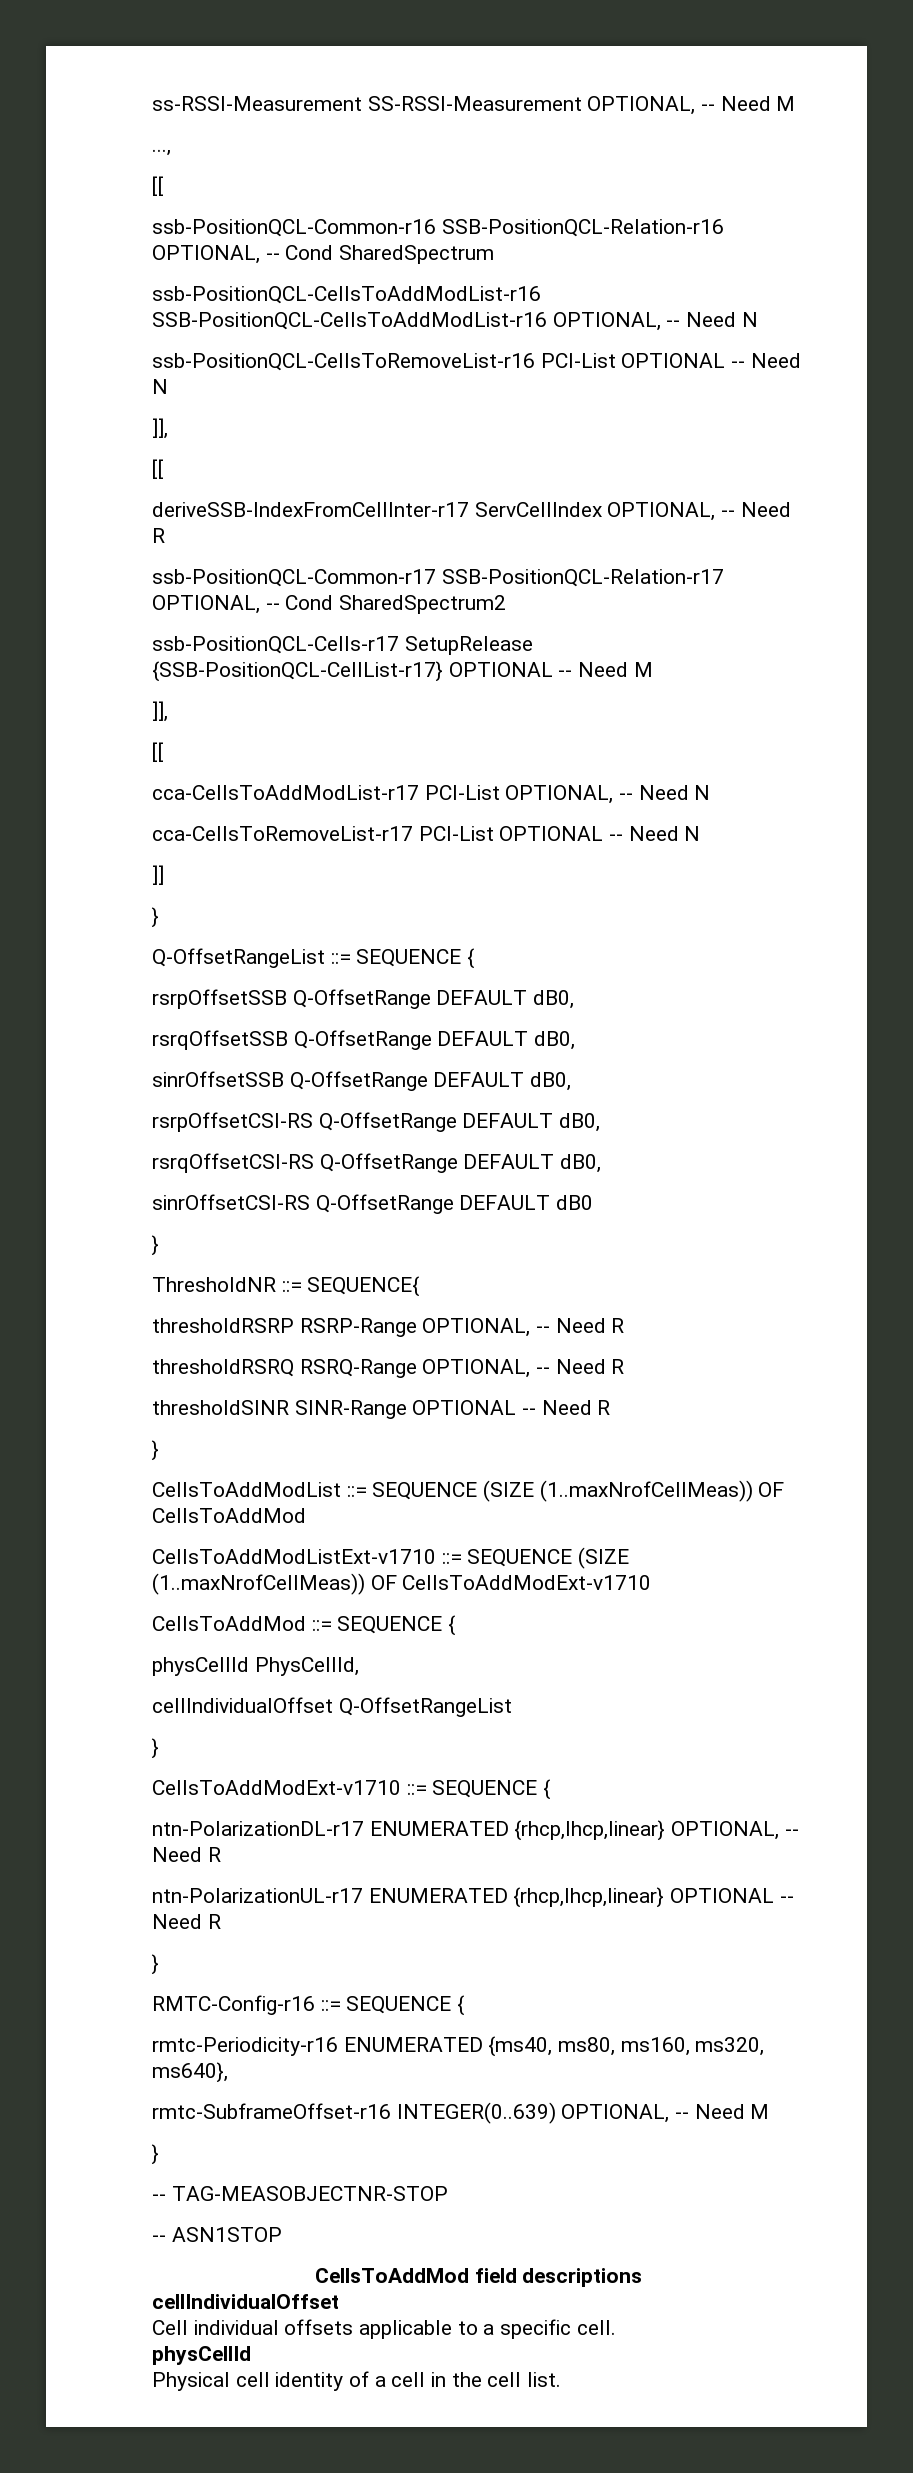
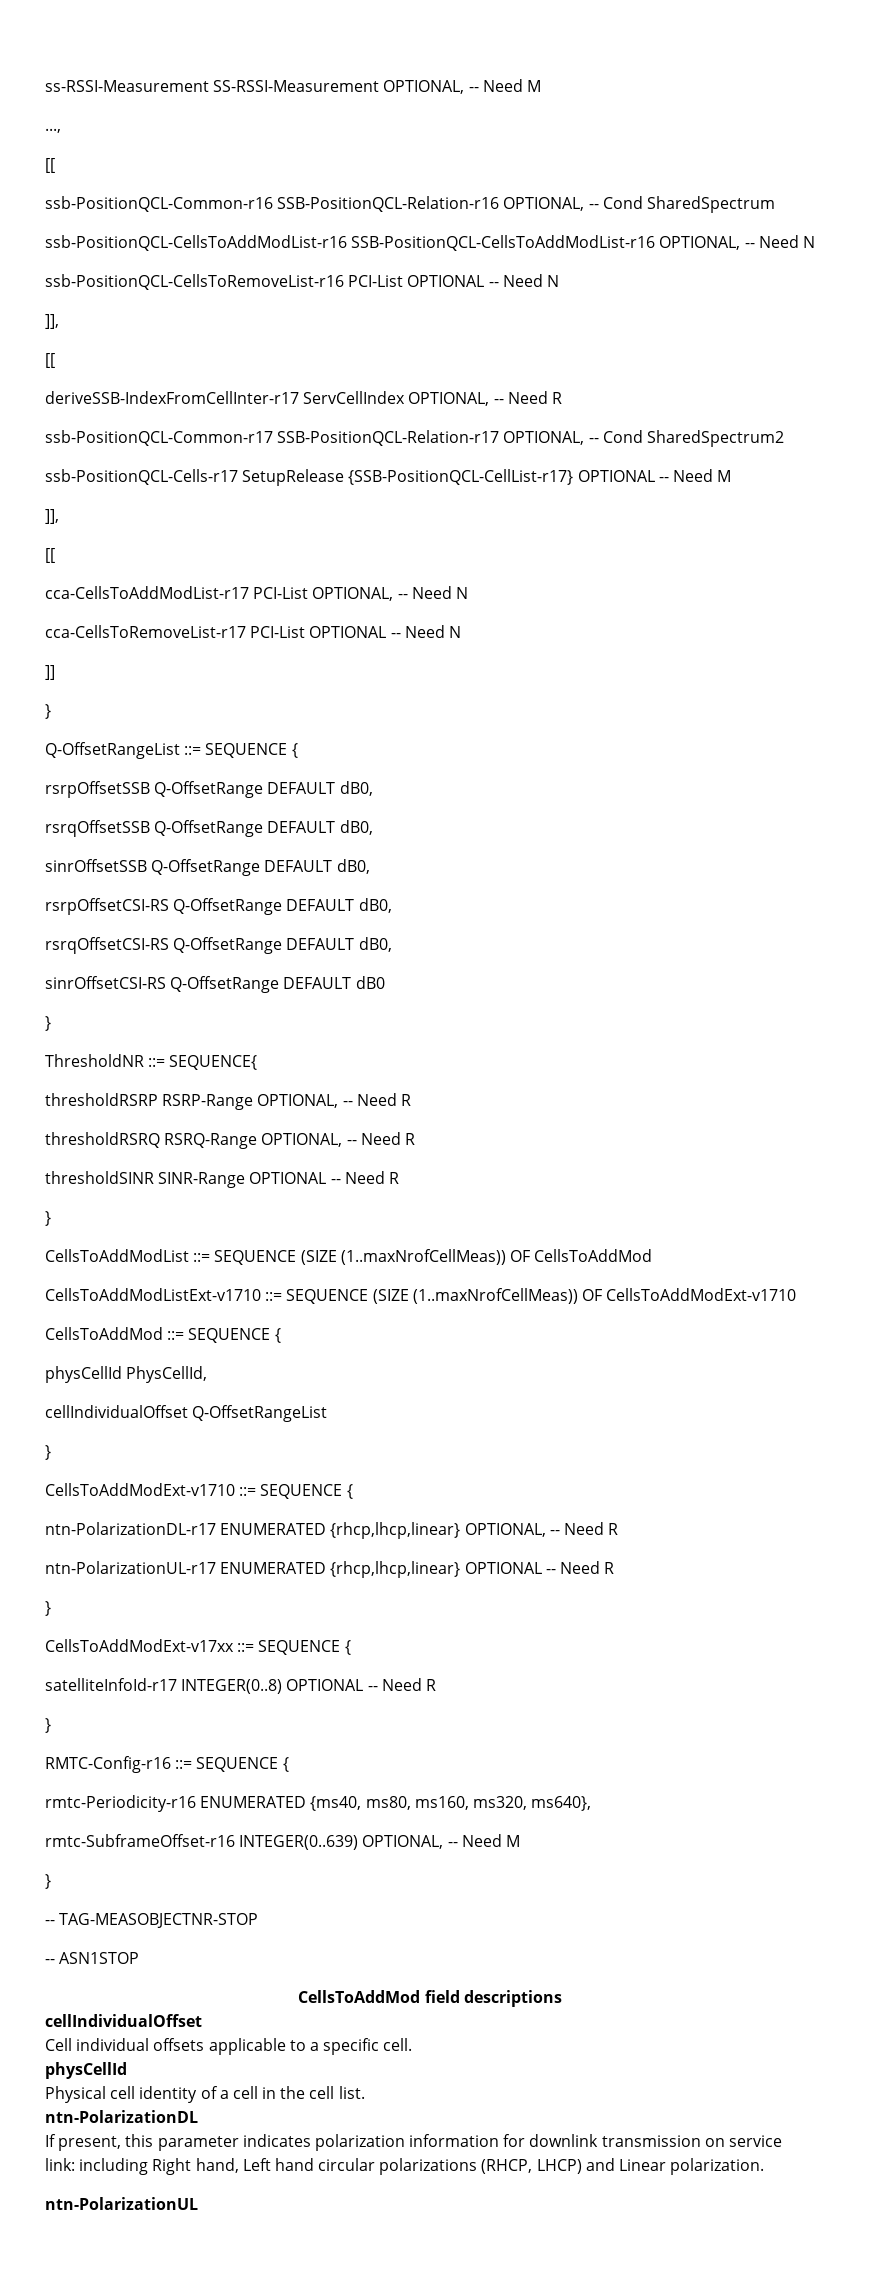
+ CellsToAddModExt-v17xx ::= SEQUENCE {
+ satelliteInfoId-r17 INTEGER(0..8) OPTIONAL -- Need R
+ }
+ ntn-PolarizationDL
+ If present, this parameter indicates polarization information for downlink transmission on service link: including Right hand, Left hand circular polarizations (RHCP, LHCP) and Linear polarization.
+ ntn-PolarizationUL

